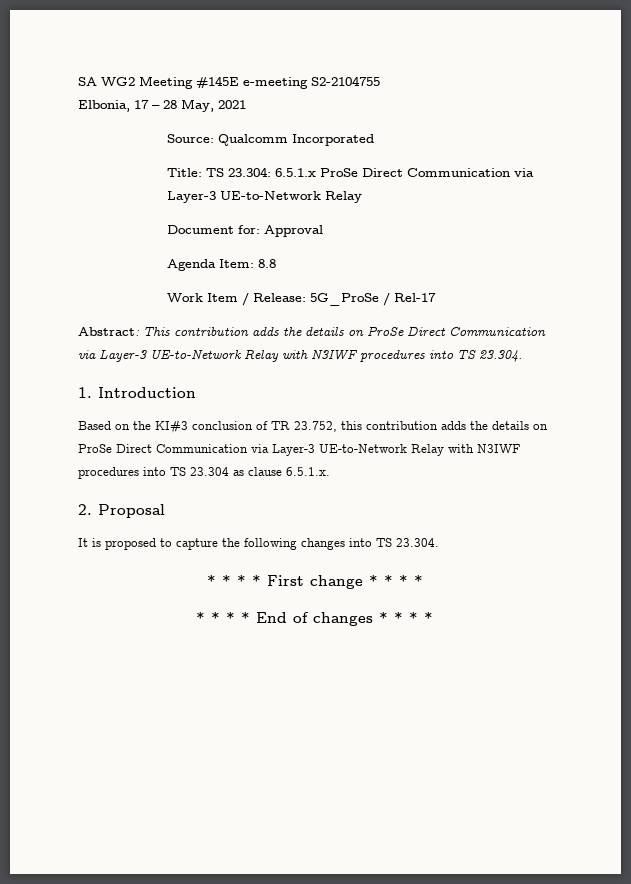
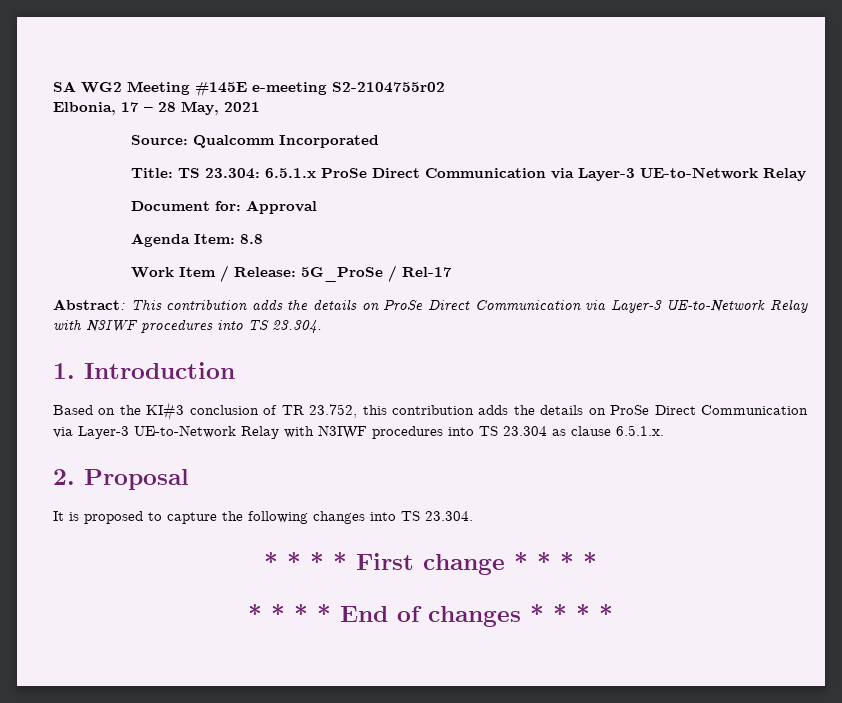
- SA WG2 Meeting #145E e-meeting S2-2104755
+ SA WG2 Meeting #145E e-meeting S2-2104755r02

